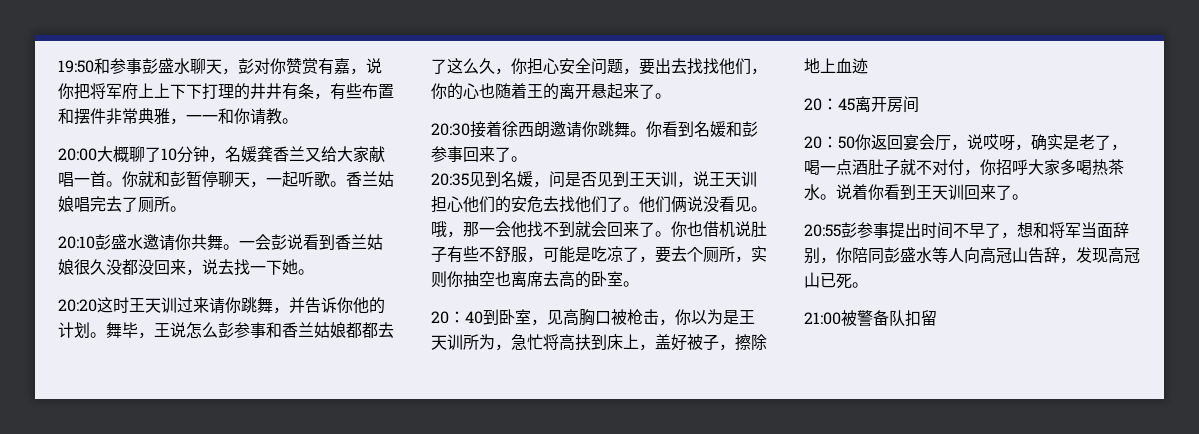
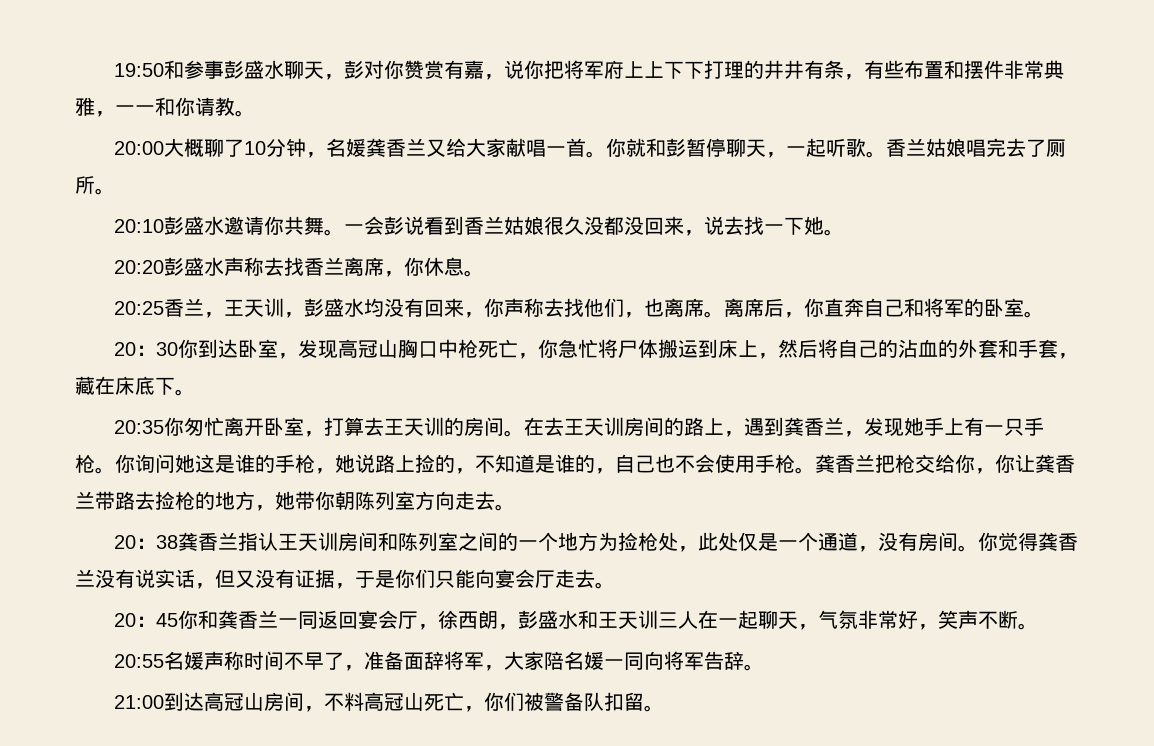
- 20:20这时王天训过来请你跳舞，并告诉你他的计划。舞毕，王说怎么彭参事和香兰姑娘都都去了这么久，你担心安全问题，要出去找找他们，你的心也随着王的离开悬起来了。
- 20:30接着徐西朗邀请你跳舞。你看到名媛和彭参事回来了。
- 20:35见到名媛，问是否见到王天训，说王天训担心他们的安危去找他们了。他们俩说没看见。哦，那一会他找不到就会回来了。你也借机说肚子有些不舒服，可能是吃凉了，要去个厕所，实则你抽空也离席去高的卧室。
- 20：40到卧室，见高胸口被枪击，你以为是王天训所为，急忙将高扶到床上，盖好被子，擦除地上血迹
- 20：45离开房间
- 20：50你返回宴会厅，说哎呀，确实是老了，喝一点酒肚子就不对付，你招呼大家多喝热茶水。说着你看到王天训回来了。
+ 20:20彭盛水声称去找香兰离席，你休息。
+ 20:25香兰，王天训，彭盛水均没有回来，你声称去找他们，也离席。离席后，你直奔自己和将军的卧室。
+ 20：30你到达卧室，发现高冠山胸口中枪死亡，你急忙将尸体搬运到床上，然后将自己的沾血的外套和手套，藏在床底下。
+ 20:35你匆忙离开卧室，打算去王天训的房间。在去王天训房间的路上，遇到龚香兰，发现她手上有一只手枪。你询问她这是谁的手枪，她说路上捡的，不知道是谁的，自己也不会使用手枪。龚香兰把枪交给你，你让龚香兰带路去捡枪的地方，她带你朝陈列室方向走去。
+ 20：38龚香兰指认王天训房间和陈列室之间的一个地方为捡枪处，此处仅是一个通道，没有房间。你觉得龚香兰没有说实话，但又没有证据，于是你们只能向宴会厅走去。
+ 20：45你和龚香兰一同返回宴会厅，徐西朗，彭盛水和王天训三人在一起聊天，气氛非常好，笑声不断。
- 20:55彭参事提出时间不早了，想和将军当面辞别，你陪同彭盛水等人向高冠山告辞，发现高冠山已死。
- 21:00被警备队扣留
+ 20:55名媛声称时间不早了，准备面辞将军，大家陪名媛一同向将军告辞。
+ 21:00到达高冠山房间，不料高冠山死亡，你们被警备队扣留。

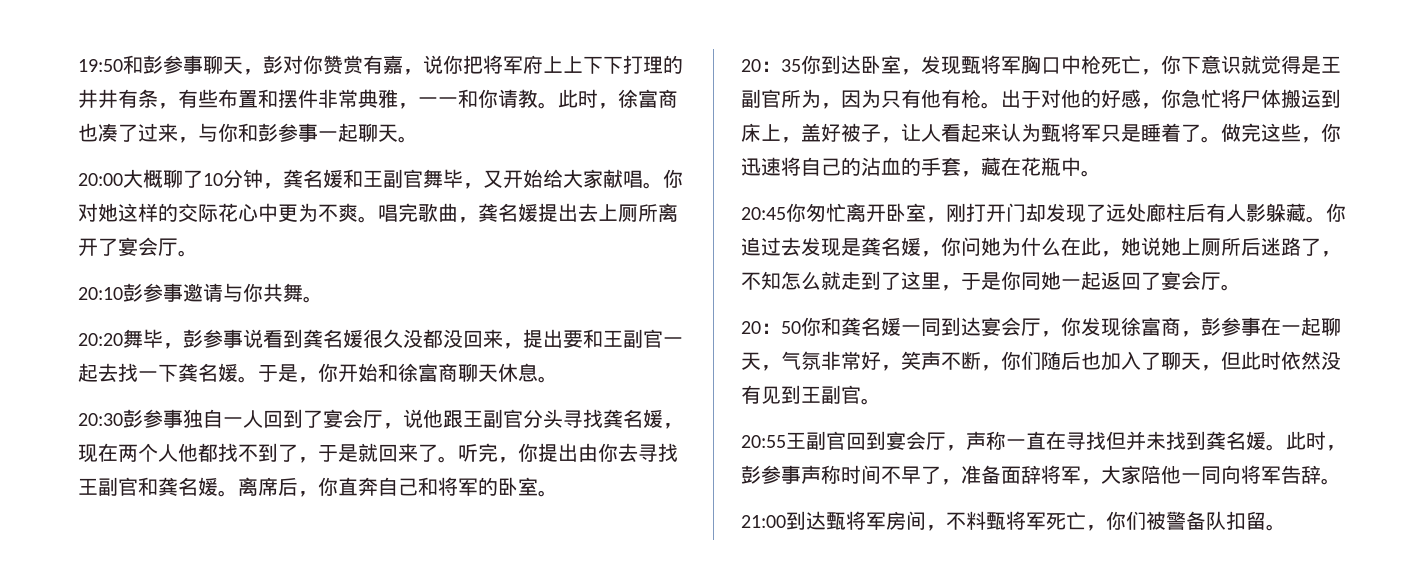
- 19:50和参事彭盛水聊天，彭对你赞赏有嘉，说你把将军府上上下下打理的井井有条，有些布置和摆件非常典雅，一一和你请教。
+ 19:50和彭参事聊天，彭对你赞赏有嘉，说你把将军府上上下下打理的井井有条，有些布置和摆件非常典雅，一一和你请教。此时，徐富商也凑了过来，与你和彭参事一起聊天。
- 20:00大概聊了10分钟，名媛龚香兰又给大家献唱一首。你就和彭暂停聊天，一起听歌。香兰姑娘唱完去了厕所。
+ 20:00大概聊了10分钟，龚名媛和王副官舞毕，又开始给大家献唱。你对她这样的交际花心中更为不爽。唱完歌曲，龚名媛提出去上厕所离开了宴会厅。
- 20:10彭盛水邀请你共舞。一会彭说看到香兰姑娘很久没都没回来，说去找一下她。
- 20:20彭盛水声称去找香兰离席，你休息。
- 20:25香兰，王天训，彭盛水均没有回来，你声称去找他们，也离席。
+ 20:10彭参事邀请与你共舞。
+ 20:20舞毕，彭参事说看到龚名媛很久没都没回来，提出要和王副官一起去找一下龚名媛。于是，你开始和徐富商聊天休息。
+ 20:30彭参事独自一人回到了宴会厅，说他跟王副官分头寻找龚名媛，现在两个人他都找不到了，于是就回来了。听完，你提出由你去寻找王副官和龚名媛。
- 20：30你到达卧室，发现高冠山胸口中枪死亡，你急忙将尸体搬运到床上，然后将自己的沾血的外套和手套，藏在床底下。
- 20:35你匆忙离开卧室，打算去王天训的房间。在去王天训房间的路上，遇到龚香兰，发现她手上有一只手枪。你询问她这是谁的手枪，她说路上捡的，不知道是谁的，自己也不会使用手枪。龚香兰把枪交给你，你让龚香兰带路去捡枪的地方，她带你朝陈列室方向走去。
- 20：38龚香兰指认王天训房间和陈列室之间的一个地方为捡枪处，此处仅是一个通道，没有房间。你觉得龚香兰没有说实话，但又没有证据，于是你们只能向宴会厅走去。
- 20：45你和龚香兰一同返回宴会厅，徐西朗，彭盛水和王天训三人在一起聊天，气氛非常好，笑声不断。
- 20:55名媛声称时间不早了，准备面辞将军，大家陪名媛一同向将军告辞。
+ 20：35你到达卧室，发现甄将军胸口中枪死亡，你下意识就觉得是王副官所为，因为只有他有枪。出于对他的好感，你急忙将尸体搬运到床上，盖好被子，让人看起来认为甄将军只是睡着了。做完这些，你迅速将自己的沾血的手套，藏在花瓶中。
+ 20:45你匆忙离开卧室，刚打开门却发现了远处廊柱后有人影躲藏。你追过去发现是龚名媛，你问她为什么在此，她说她上厕所后迷路了，不知怎么就走到了这里，于是你同她一起返回了宴会厅。
+ 20：50你和龚名媛一同到达宴会厅，你发现徐富商，彭参事在一起聊天，气氛非常好，笑声不断，你们随后也加入了聊天，但此时依然没有见到王副官。
+ 20:55王副官回到宴会厅，声称一直在寻找但并未找到龚名媛。此时，彭参事声称时间不早了，准备面辞将军，大家陪他一同向将军告辞。
- 21:00到达高冠山房间，不料高冠山死亡，你们被警备队扣留。
+ 21:00到达甄将军房间，不料甄将军死亡，你们被警备队扣留。

